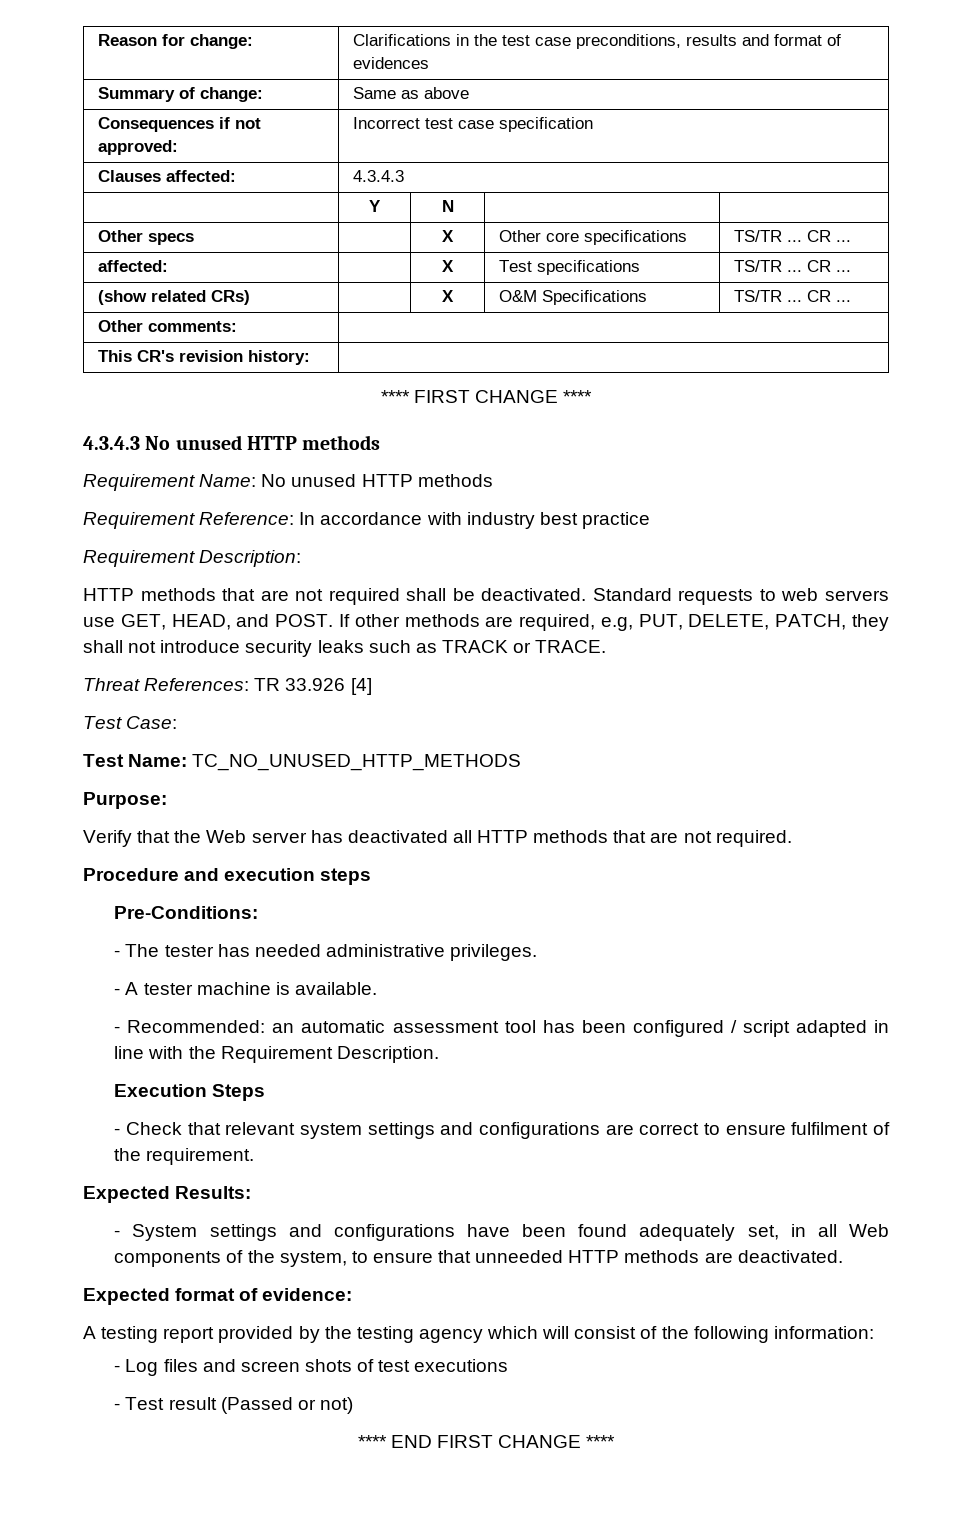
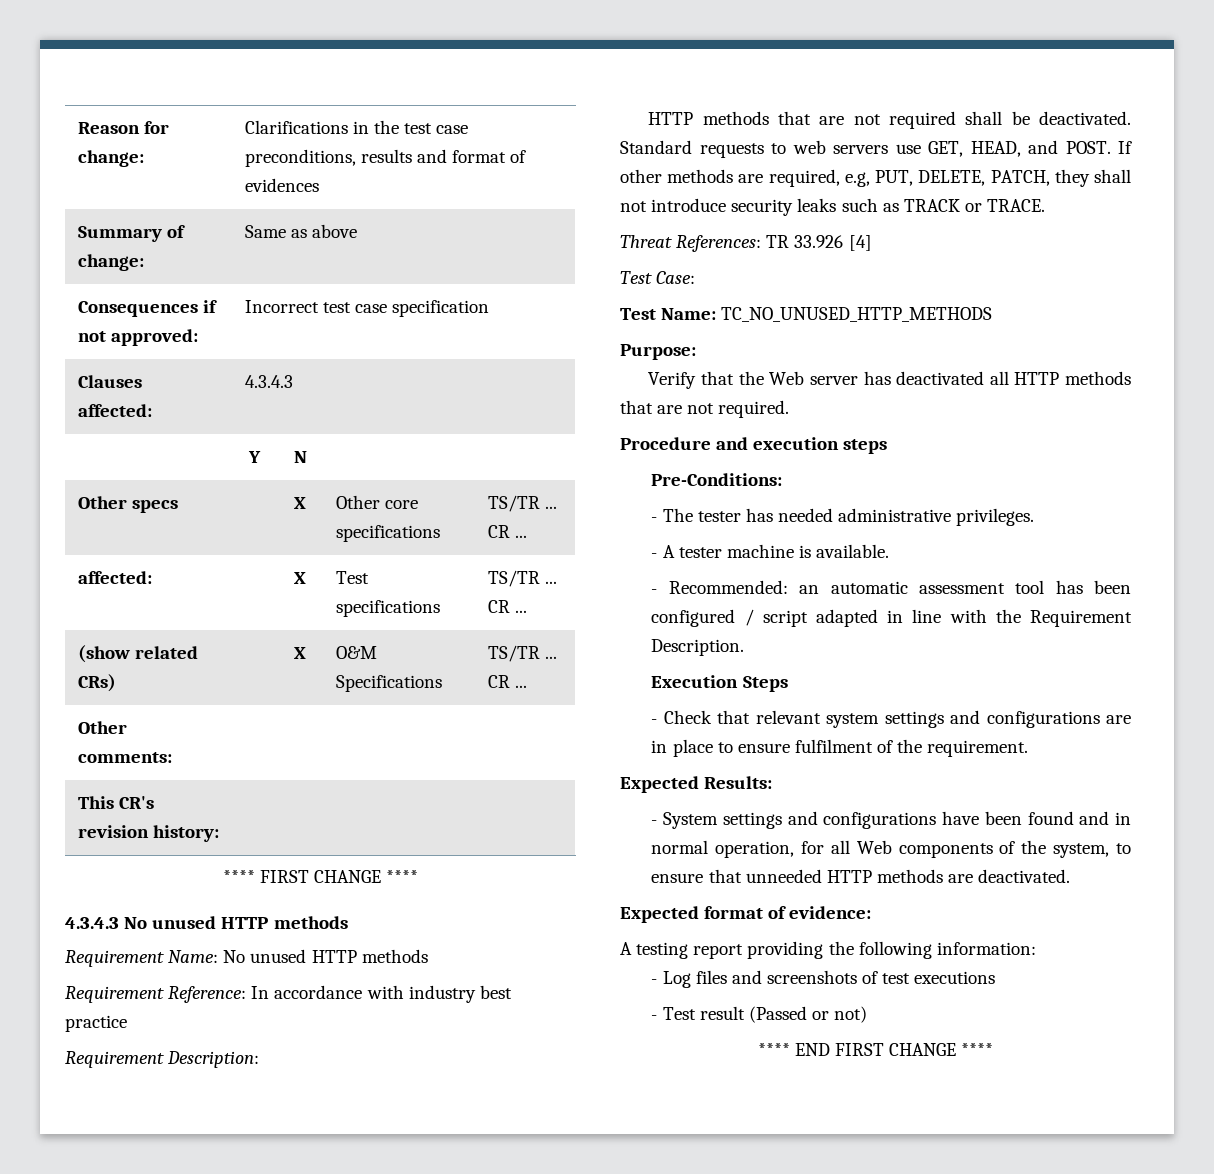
- - Check that relevant system settings and configurations are correct to ensure fulfilment of the requirement.
+ - Check that relevant system settings and configurations are in place to ensure fulfilment of the requirement.
- - System settings and configurations have been found adequately set, in all Web components of the system, to ensure that unneeded HTTP methods are deactivated.
+ - System settings and configurations have been found and in normal operation, for all Web components of the system, to ensure that unneeded HTTP methods are deactivated.
- A testing report provided by the testing agency which will consist of the following information:
+ A testing report providing the following information:
- - Log files and screen shots of test executions
+ - Log files and screenshots of test executions

